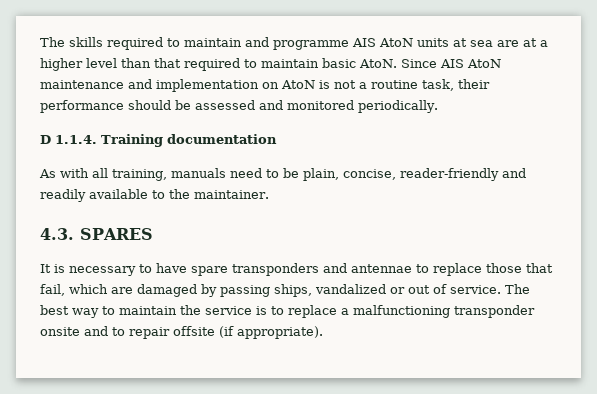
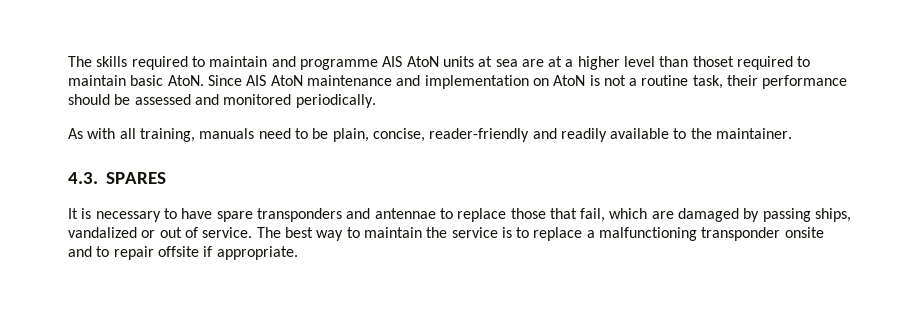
- The skills required to maintain and programme AIS AtoN units at sea are at a higher level than that required to maintain basic AtoN.
+ The skills required to maintain and programme AIS AtoN units at sea are at a higher level than thoset required to maintain basic AtoN.
- D 1.1.4. Training documentation
- The best way to maintain the service is to replace a malfunctioning transponder onsite and to repair offsite (if appropriate).
+ The best way to maintain the service is to replace a malfunctioning transponder onsite and to repair offsite if appropriate.

